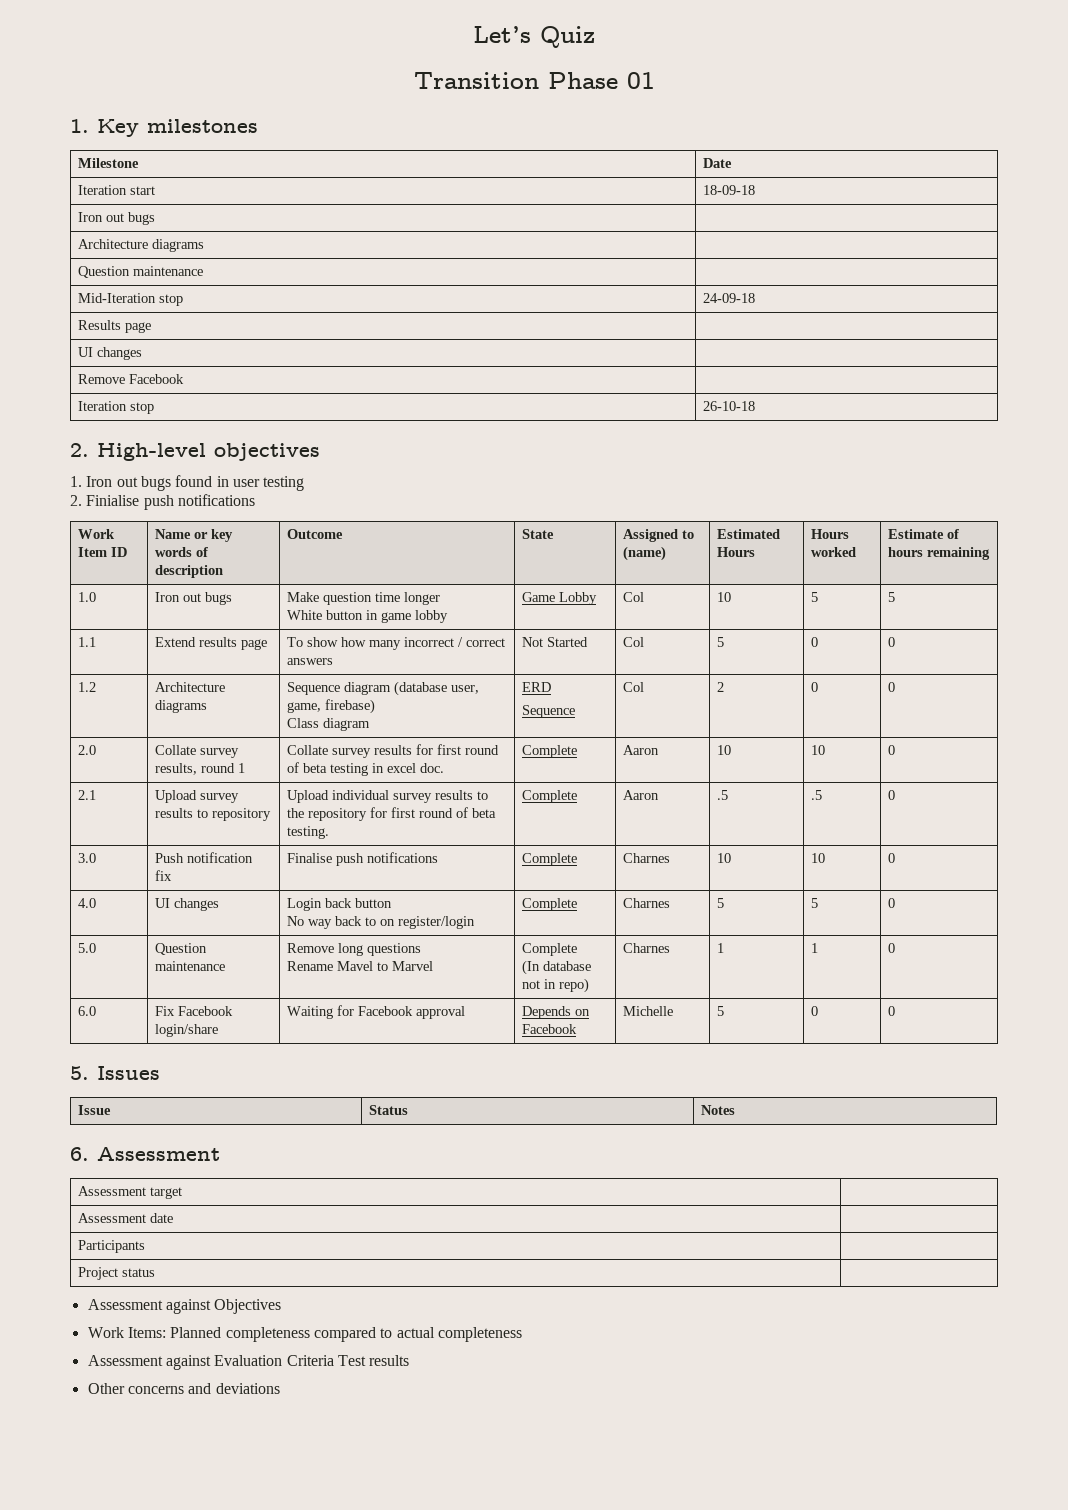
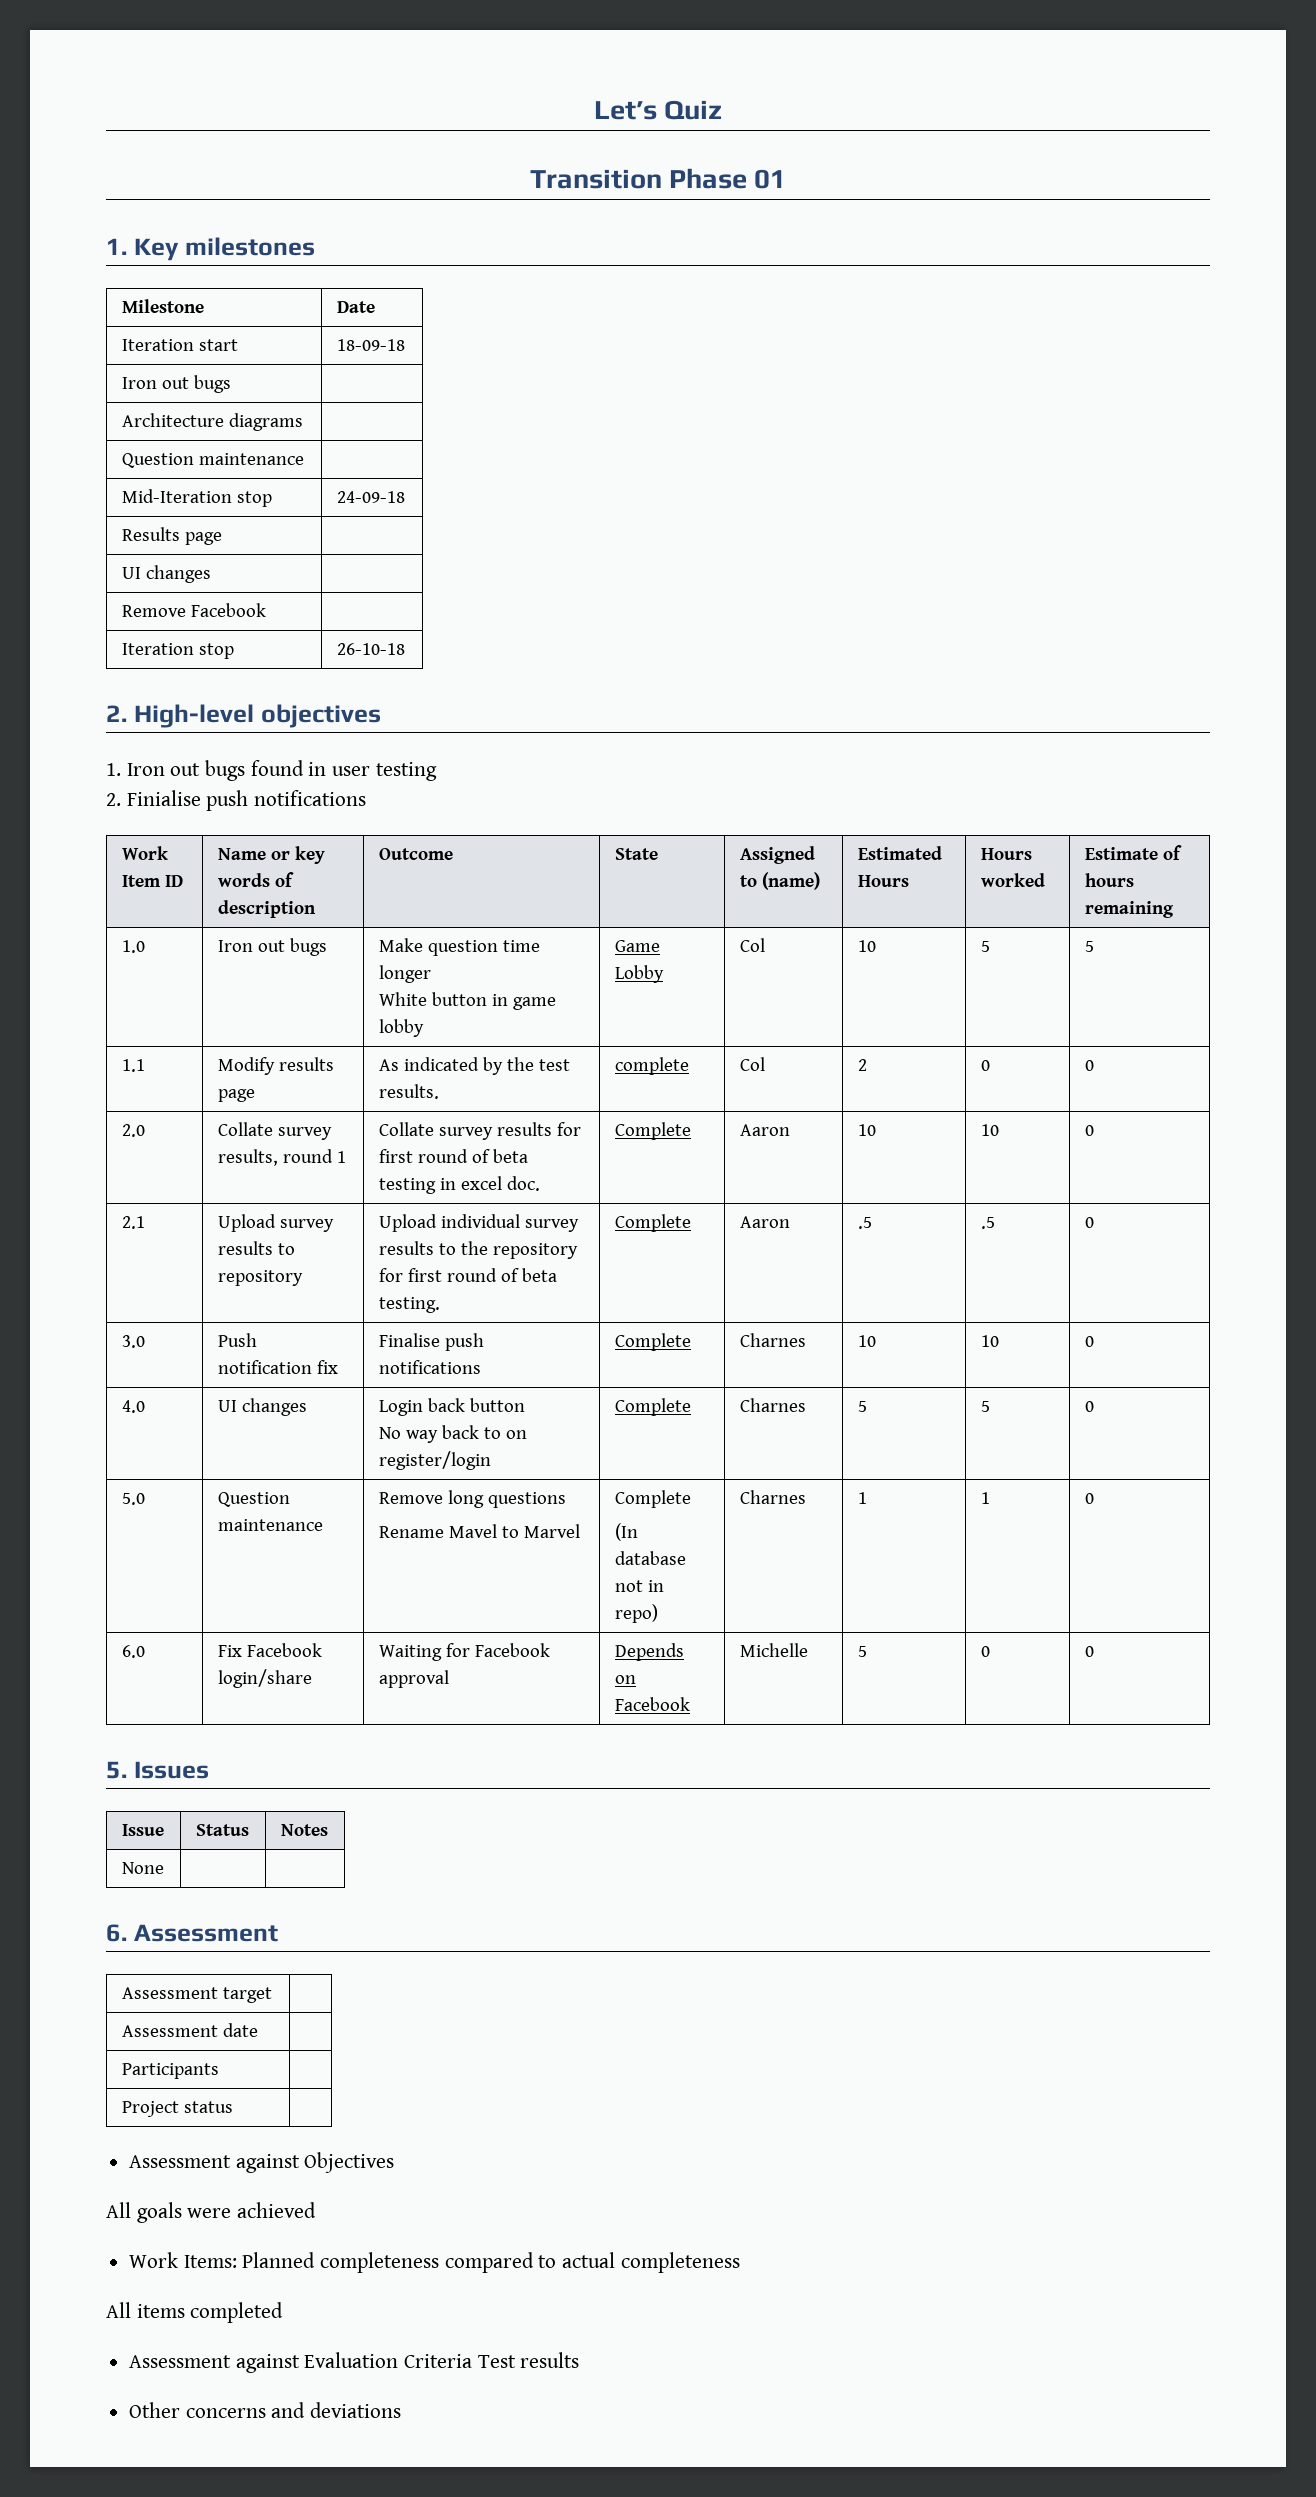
- 1.1 | Extend results page | To show how many incorrect / correct answers | Not Started | Col | 5 | 0 | 0
- 1.2 | Architecture diagrams | Sequence diagram (database user, game, firebase)
- Class diagram | ERD
- Sequence | Col | 2 | 0 | 0
+ 1.1 | Modify results page | As indicated by the test results. | complete | Col | 2 | 0 | 0
+ None | |
+ All goals were achieved
+ All items completed

